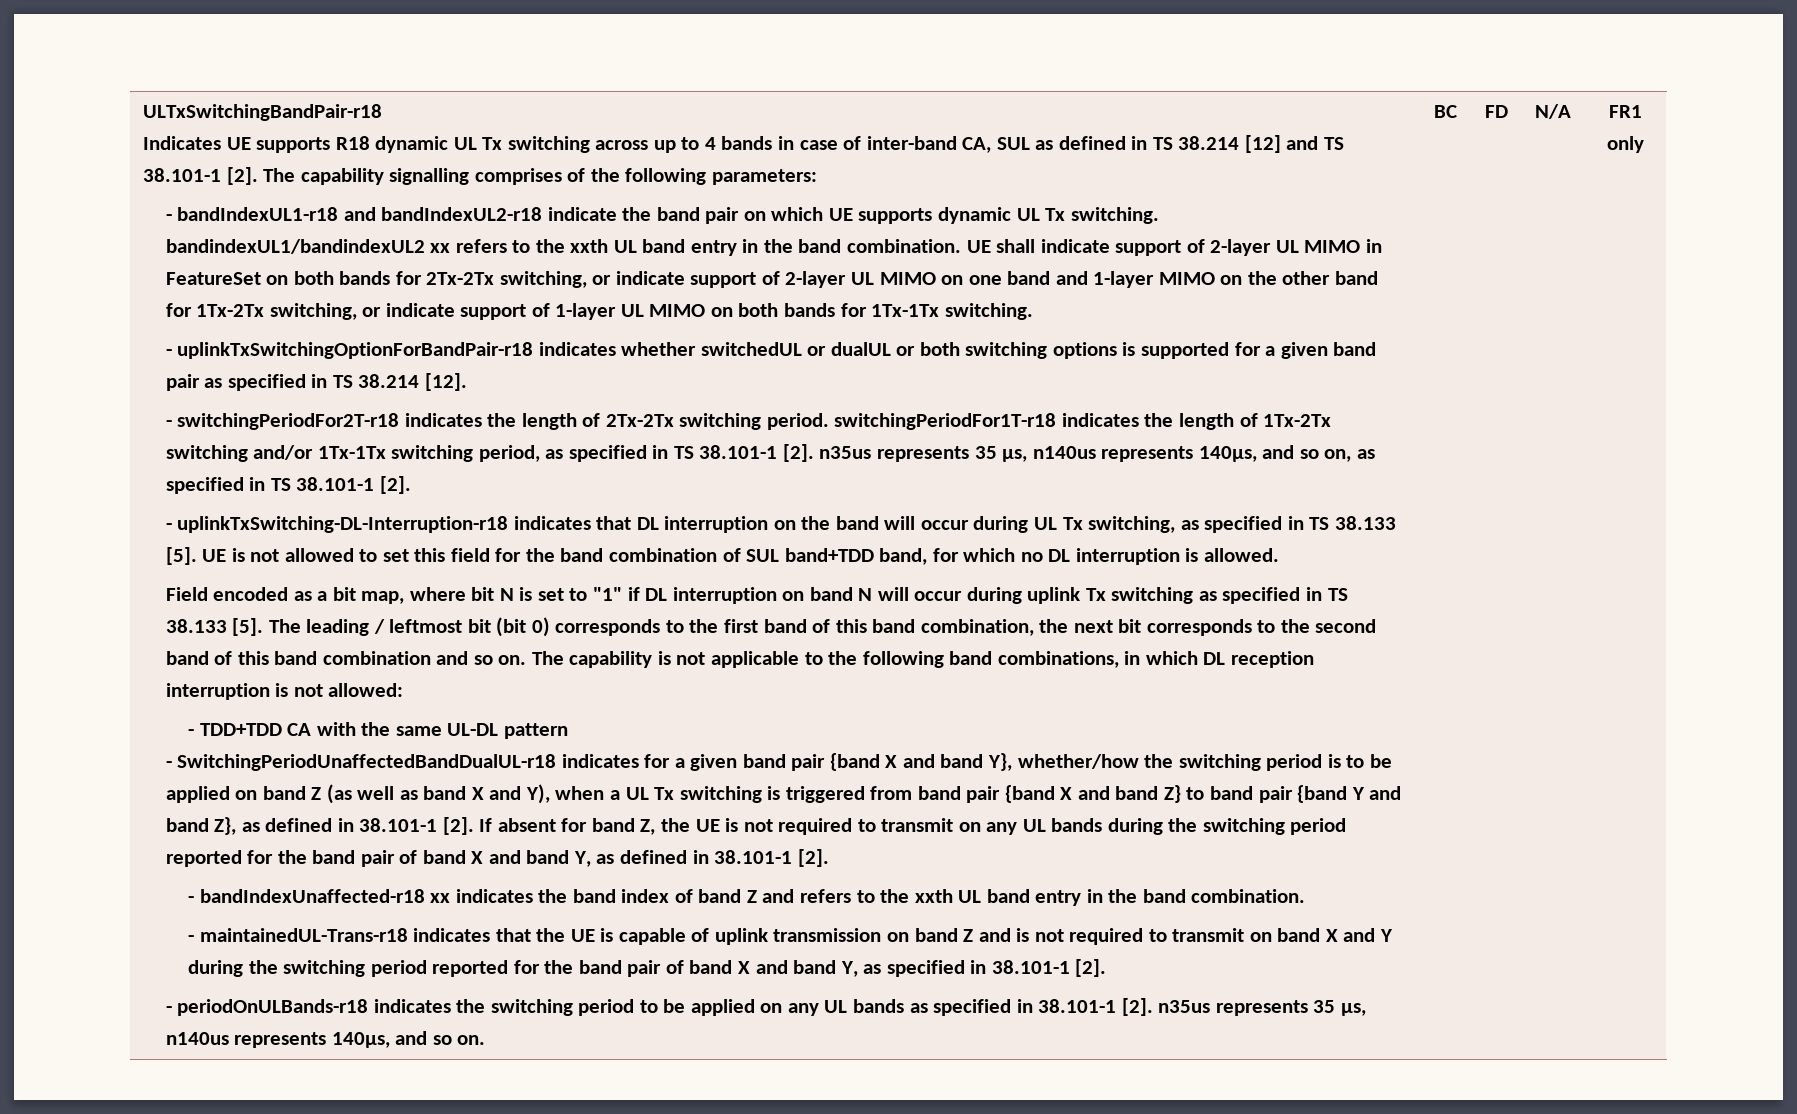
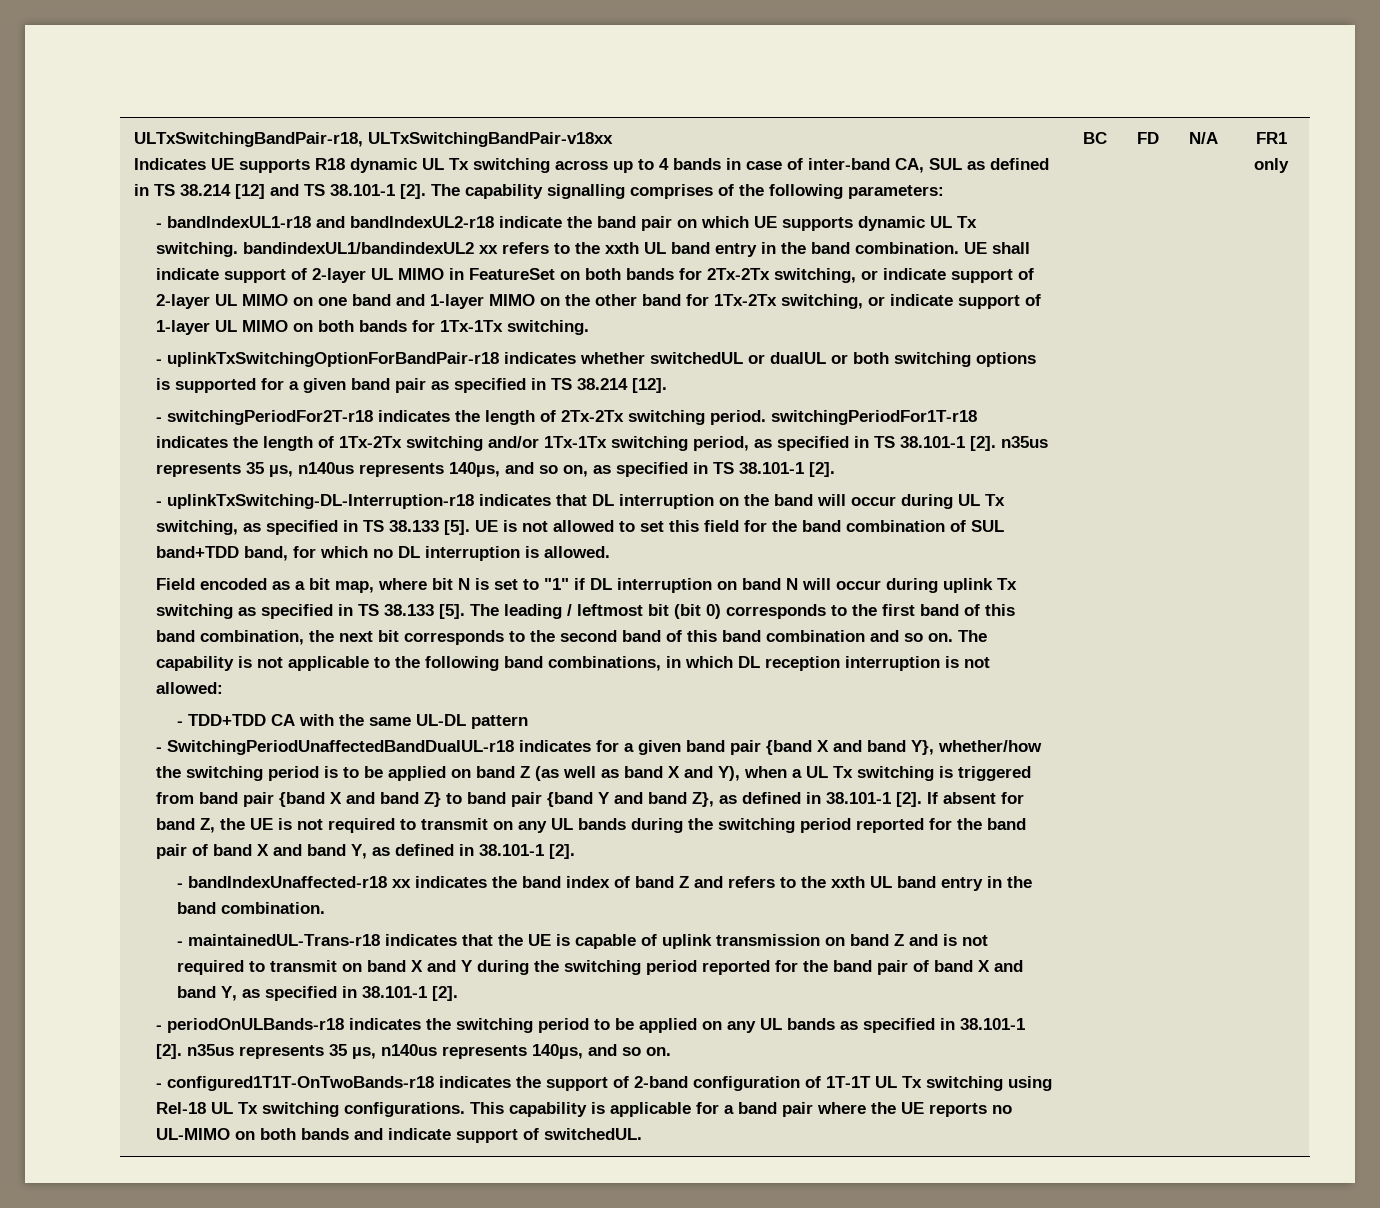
- ULTxSwitchingBandPair-r18
+ ULTxSwitchingBandPair-r18, ULTxSwitchingBandPair-v18xx
+ - configured1T1T-OnTwoBands-r18 indicates the support of 2-band configuration of 1T-1T UL Tx switching using Rel-18 UL Tx switching configurations. This capability is applicable for a band pair where the UE reports no UL-MIMO on both bands and indicate support of switchedUL.

